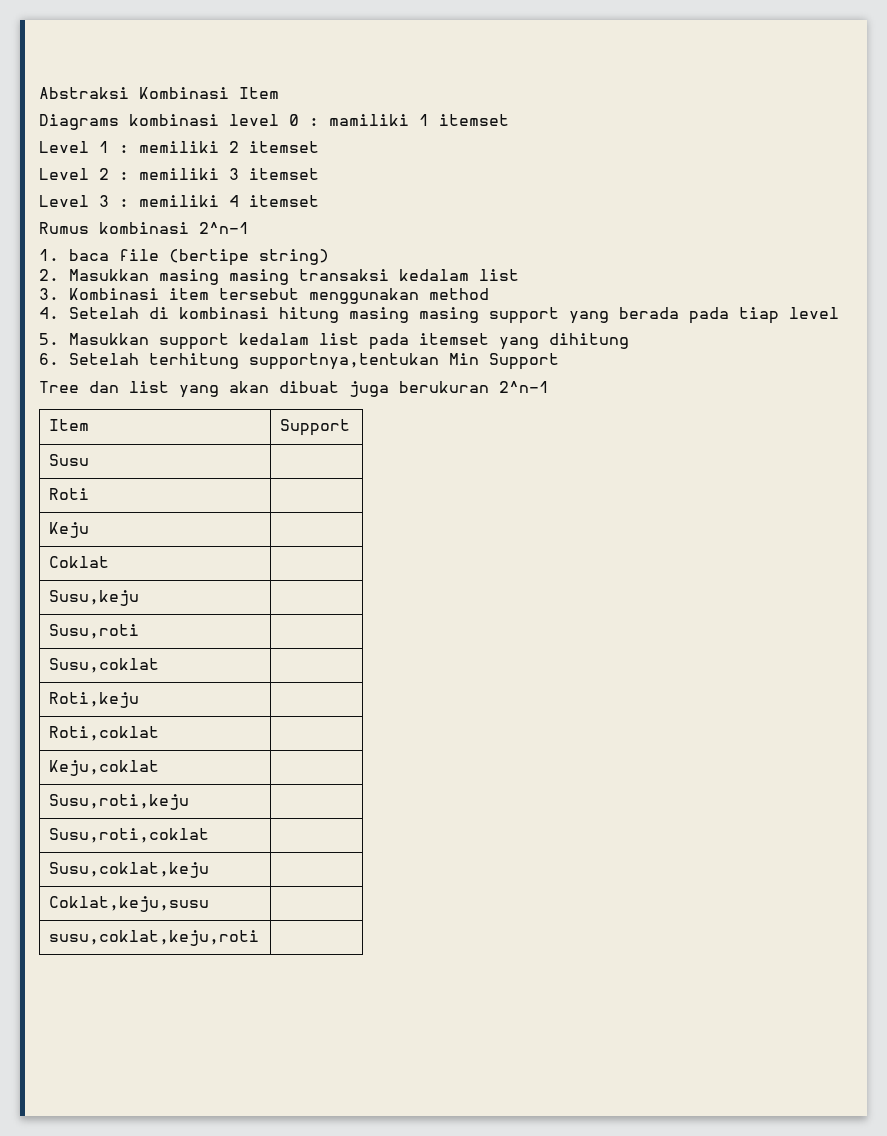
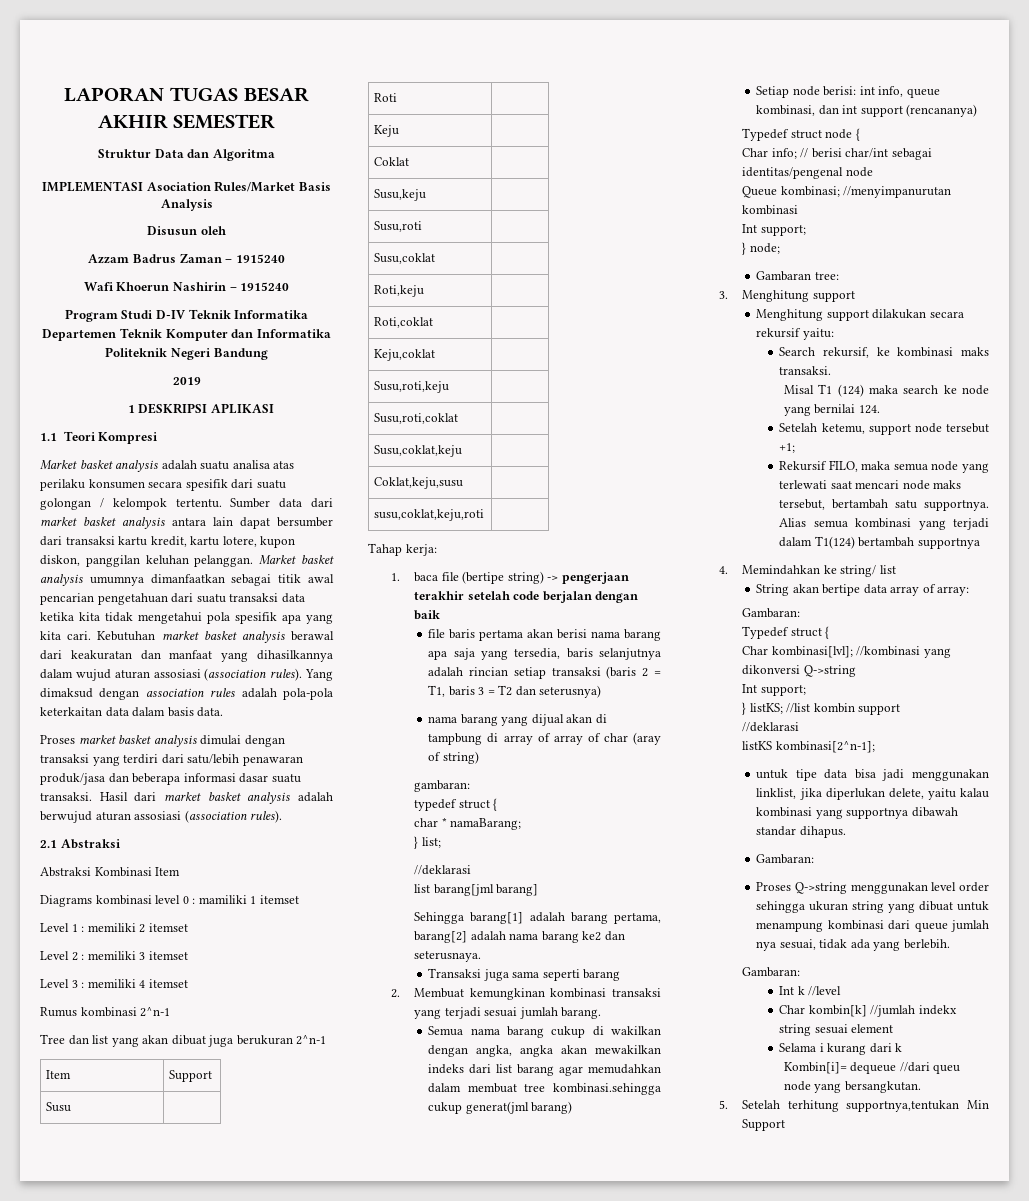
+ LAPORAN TUGAS BESAR AKHIR SEMESTER
+ Struktur Data dan Algoritma
+ IMPLEMENTASI Asociation Rules/Market Basis Analysis
+ Disusun oleh
+ Azzam Badrus Zaman – 1915240
+ Wafi Khoerun Nashirin – 1915240
+ Program Studi D-IV Teknik Informatika Departemen Teknik Komputer dan Informatika Politeknik Negeri Bandung
+ 2019
+ 1 DESKRIPSI APLIKASI
+ 1.1 Teori Kompresi
+ Market basket analysis adalah suatu analisa atas perilaku konsumen secara spesifik dari suatu golongan / kelompok tertentu. Sumber data dari market basket analysis antara lain dapat bersumber dari transaksi kartu kredit, kartu lotere, kupon diskon, panggilan keluhan pelanggan. Market basket analysis umumnya dimanfaatkan sebagai titik awal pencarian pengetahuan dari suatu transaksi data ketika kita tidak mengetahui pola spesifik apa yang kita cari. Kebutuhan market basket analysis berawal dari keakuratan dan manfaat yang dihasilkannya dalam wujud aturan assosiasi (association rules). Yang dimaksud dengan association rules adalah pola-pola keterkaitan data dalam basis data.
+ Proses market basket analysis dimulai dengan transaksi yang terdiri dari satu/lebih penawaran produk/jasa dan beberapa informasi dasar suatu transaksi. Hasil dari market basket analysis adalah berwujud aturan assosiasi (association rules).
+ 2.1 Abstraksi
- 1. baca file (bertipe string)
- 2. Masukkan masing masing transaksi kedalam list
- 3. Kombinasi item tersebut menggunakan method
- 4. Setelah di kombinasi hitung masing masing support yang berada pada tiap level
- 5. Masukkan support kedalam list pada itemset yang dihitung
- 6. Setelah terhitung supportnya,tentukan Min Support
+ Tahap kerja:
+ 1. baca file (bertipe string) -> pengerjaan terakhir setelah code berjalan dengan baik
+ file baris pertama akan berisi nama barang apa saja yang tersedia, baris selanjutnya adalah rincian setiap transaksi (baris 2 = T1, baris 3 = T2 dan seterusnya)
+ nama barang yang dijual akan di tampbung di array of array of char (aray of string)
+ gambaran:
+ typedef struct {
+ char * namaBarang;
+ } list;
+ //deklarasi
+ list barang[jml barang]
+ Sehingga barang[1] adalah barang pertama, barang[2] adalah nama barang ke2 dan seterusnaya.
+ Transaksi juga sama seperti barang
+ 2. Membuat kemungkinan kombinasi transaksi yang terjadi sesuai jumlah barang.
+ Semua nama barang cukup di wakilkan dengan angka, angka akan mewakilkan indeks dari list barang agar memudahkan dalam membuat tree kombinasi.sehingga cukup generat(jml barang)
+ Setiap node berisi: int info, queue kombinasi, dan int support (rencananya)
+ Typedef struct node {
+ Char info; // berisi char/int sebagai identitas/pengenal node
+ Queue kombinasi; //menyimpanurutan kombinasi
+ Int support;
+ } node;
+ Gambaran tree:
+ 3. Menghitung support
+ Menghitung support dilakukan secara rekursif yaitu:
+ Search rekursif, ke kombinasi maks transaksi.
+ Misal T1 (124) maka search ke node yang bernilai 124.
+ Setelah ketemu, support node tersebut +1;
+ Rekursif FILO, maka semua node yang terlewati saat mencari node maks tersebut, bertambah satu supportnya. Alias semua kombinasi yang terjadi dalam T1(124) bertambah supportnya
+ 4. Memindahkan ke string/ list
+ String akan bertipe data array of array:
+ Gambaran:
+ Typedef struct {
+ Char kombinasi[lvl]; //kombinasi yang dikonversi Q->string
+ Int support;
+ } listKS; //list kombin support
+ //deklarasi
+ listKS kombinasi[2^n-1];
+ untuk tipe data bisa jadi menggunakan linklist, jika diperlukan delete, yaitu kalau kombinasi yang supportnya dibawah standar dihapus.
+ Gambaran:
+ Proses Q->string menggunakan level order sehingga ukuran string yang dibuat untuk menampung kombinasi dari queue jumlah nya sesuai, tidak ada yang berlebih.
+ Gambaran:
+ Int k //level
+ Char kombin[k] //jumlah indekx string sesuai element
+ Selama i kurang dari k
+ Kombin[i]= dequeue //dari queu node yang bersangkutan.
+ 5. Setelah terhitung supportnya,tentukan Min Support

